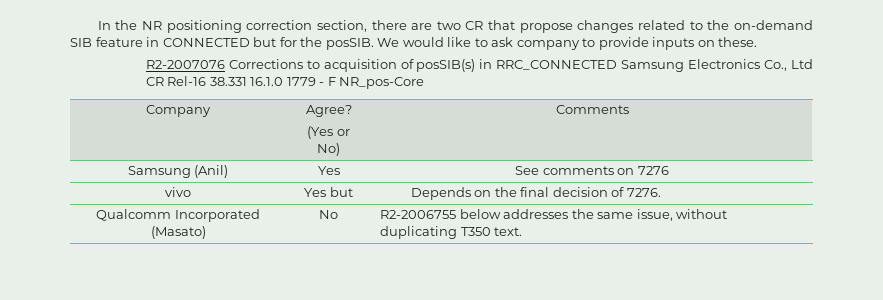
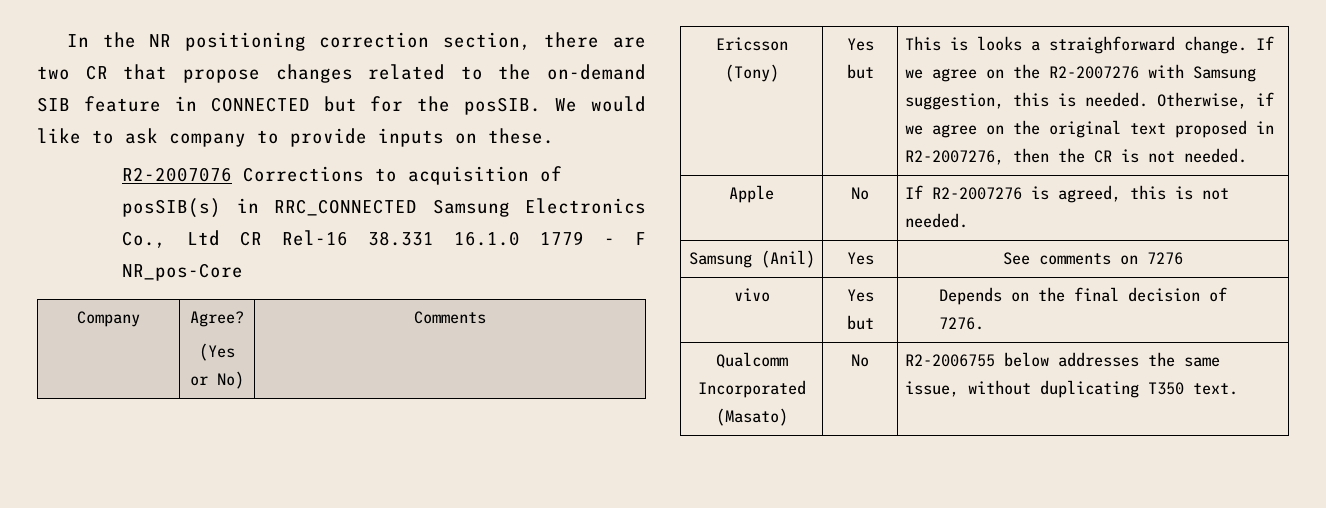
+ Ericsson (Tony) | Yes but | This is looks a straighforward change. If we agree on the R2-2007276 with Samsung suggestion, this is needed. Otherwise, if we agree on the original text proposed in R2-2007276, then the CR is not needed.
+ Apple | No | If R2-2007276 is agreed, this is not needed.

